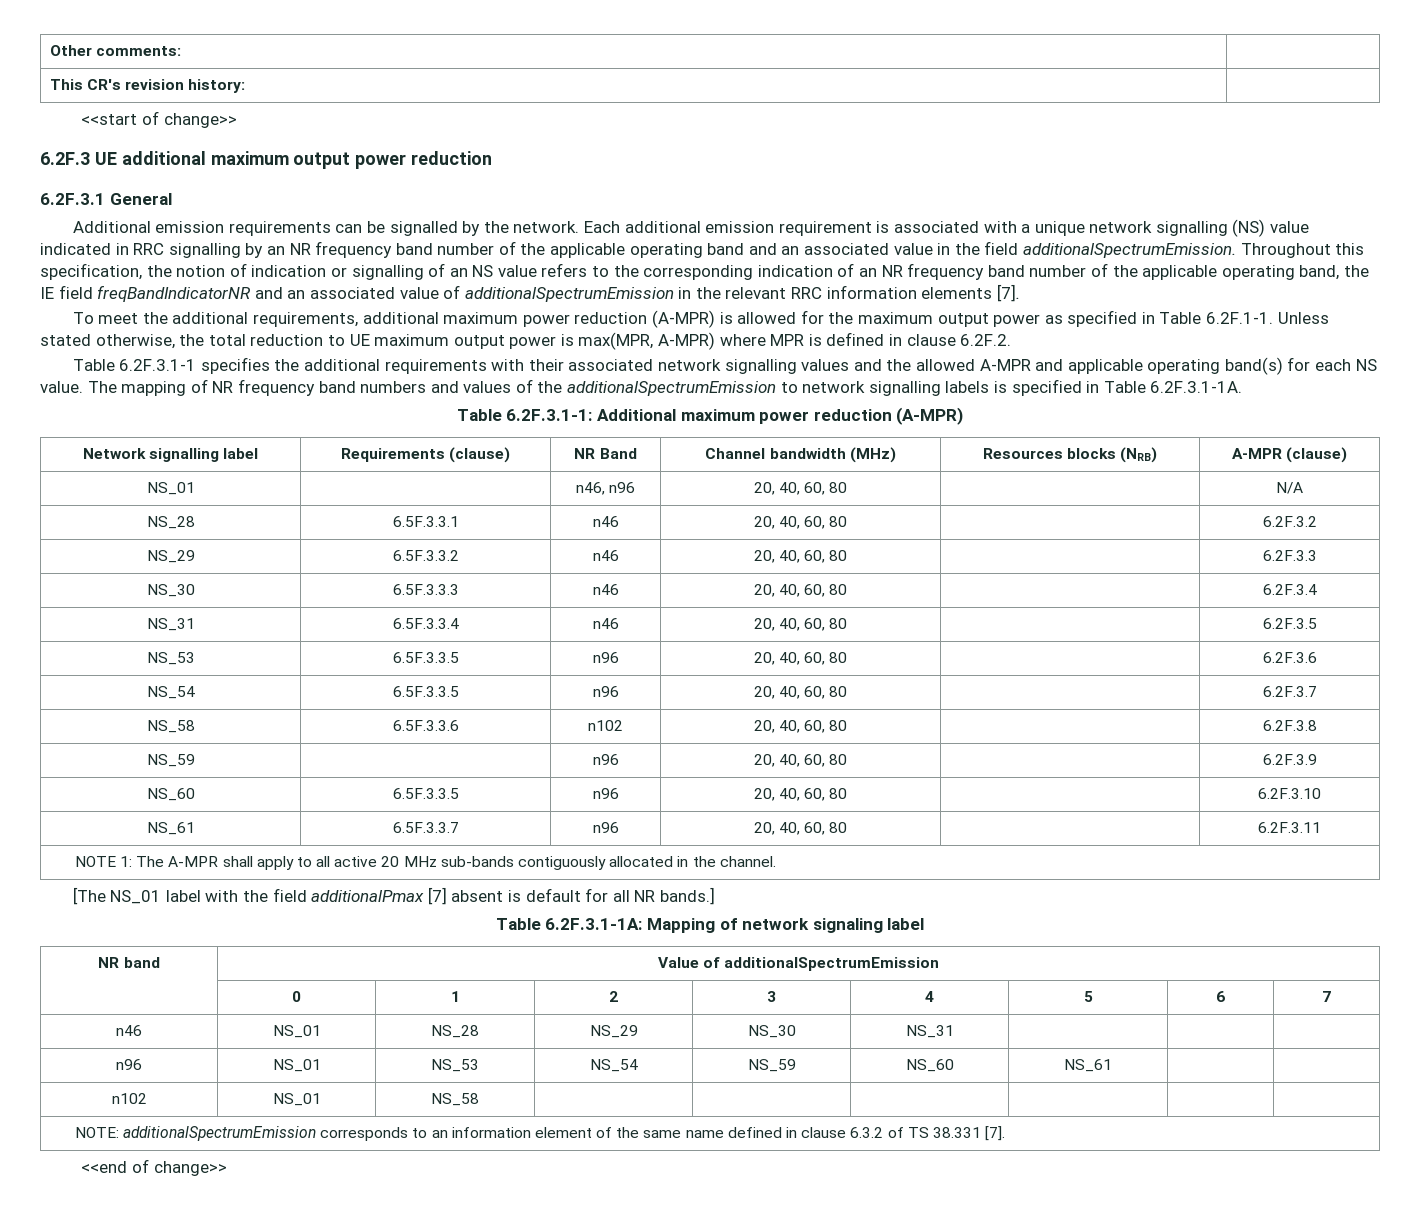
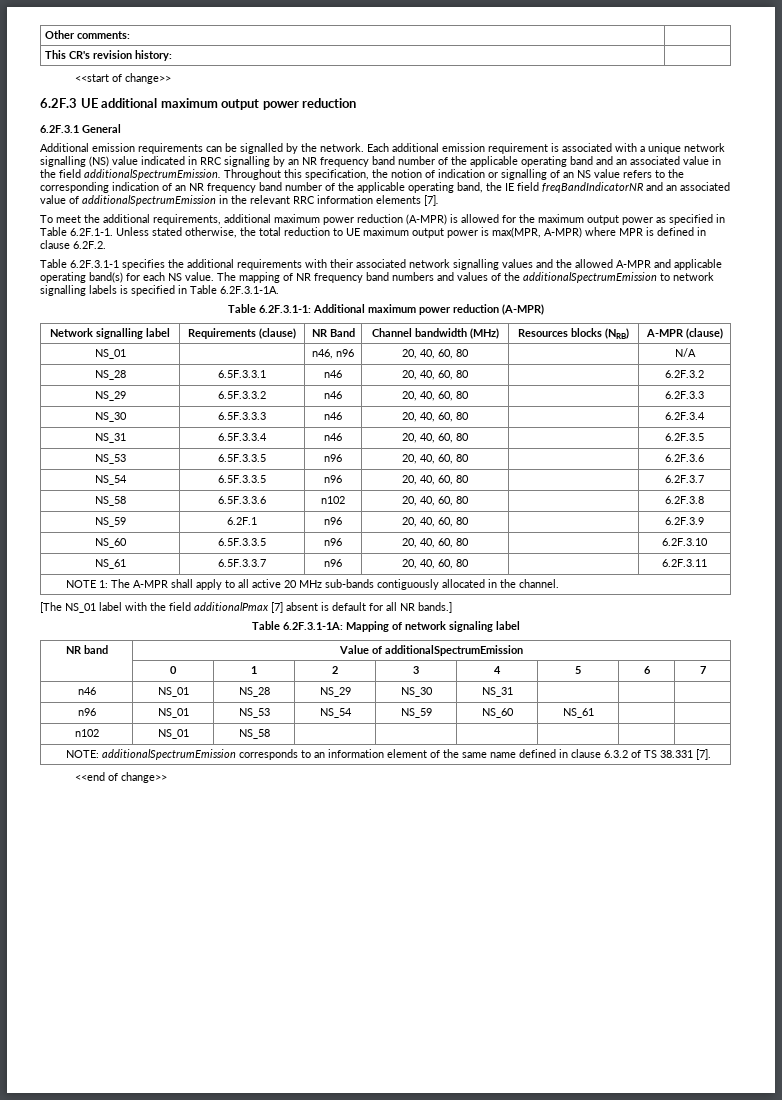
- NS_59 | | n96 | 20, 40, 60, 80 | | 6.2F.3.9
+ NS_59 | 6.2F.1 | n96 | 20, 40, 60, 80 | | 6.2F.3.9

